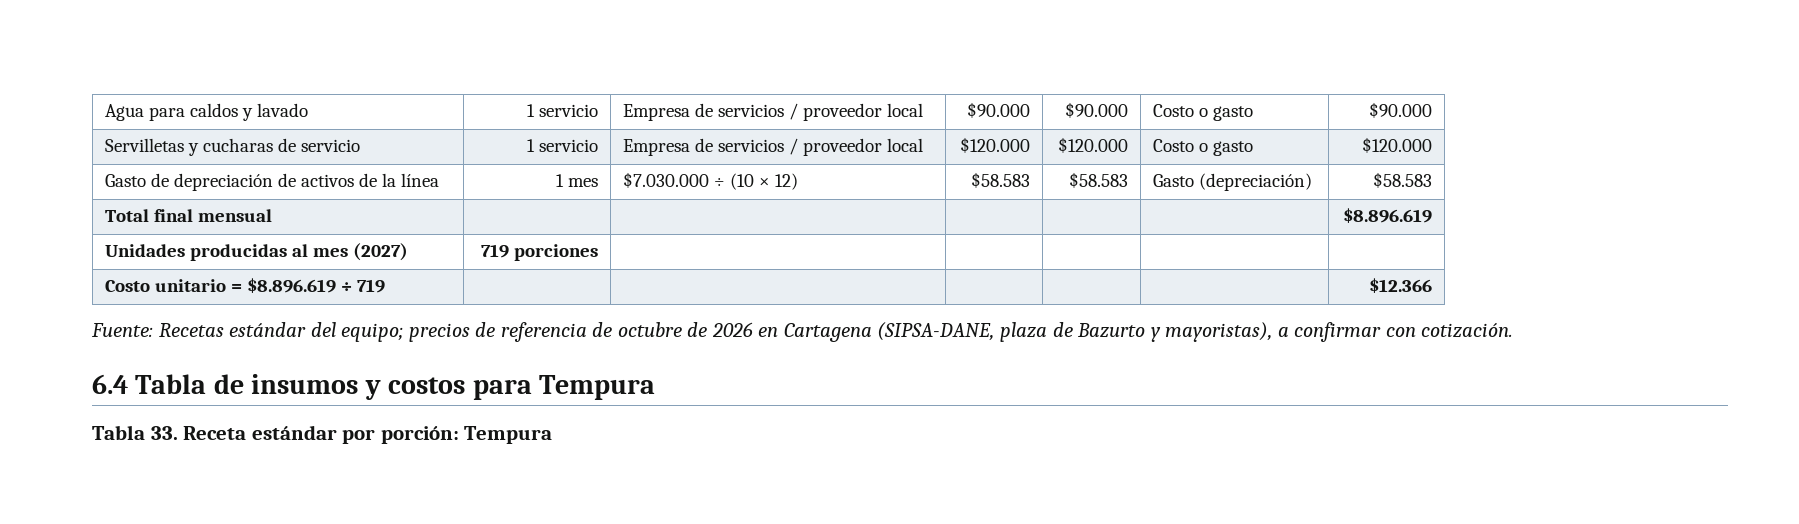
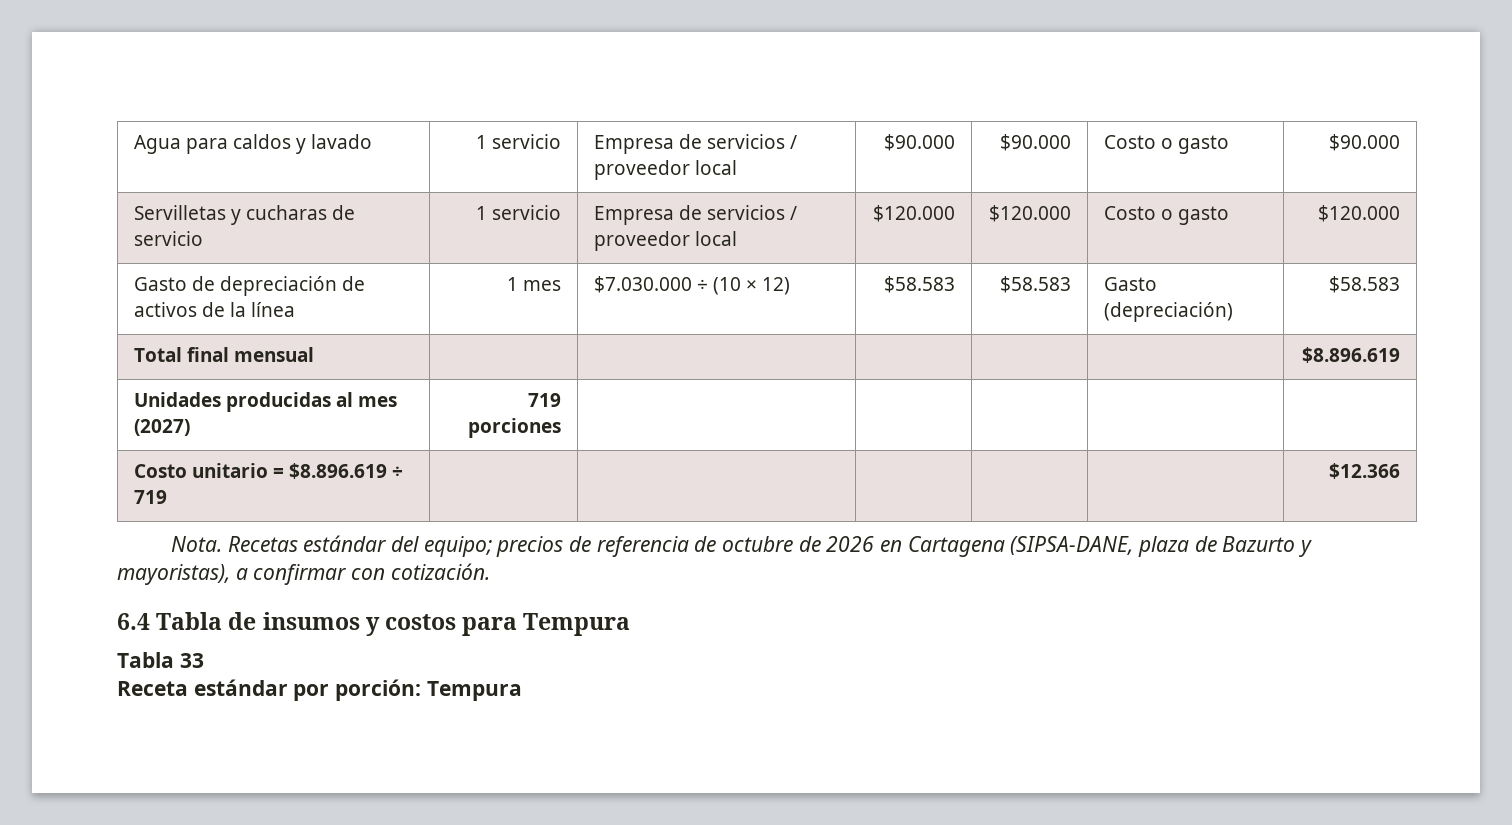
- Fuente: Recetas estándar del equipo; precios de referencia de octubre de 2026 en Cartagena (SIPSA-DANE, plaza de Bazurto y mayoristas), a confirmar con cotización.
+ Nota. Recetas estándar del equipo; precios de referencia de octubre de 2026 en Cartagena (SIPSA-DANE, plaza de Bazurto y mayoristas), a confirmar con cotización.
- Tabla 33. Receta estándar por porción: Tempura
+ Tabla 33
+ Receta estándar por porción: Tempura

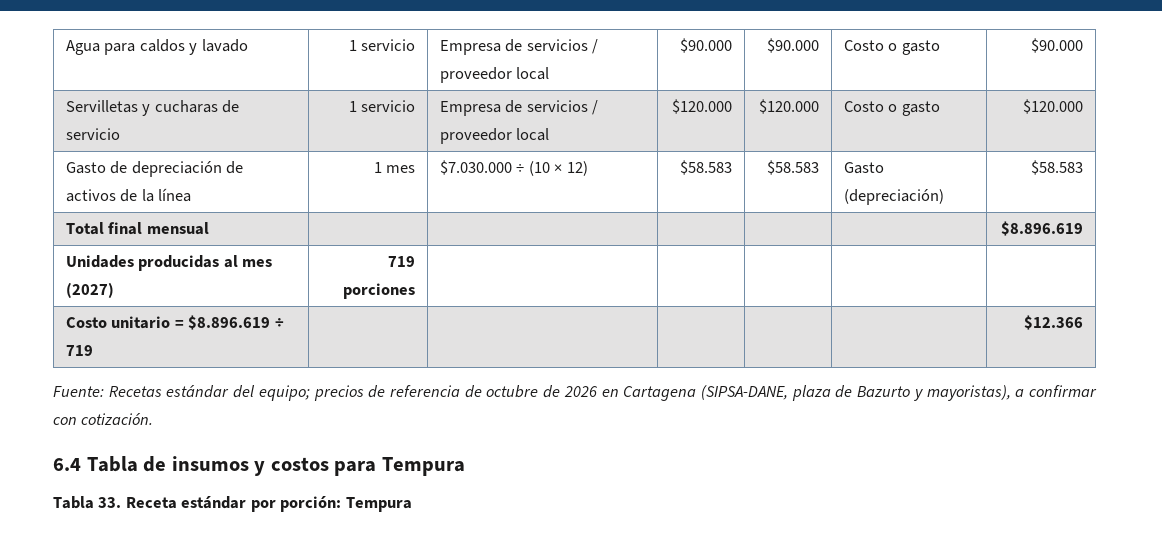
- Nota. Recetas estándar del equipo; precios de referencia de octubre de 2026 en Cartagena (SIPSA-DANE, plaza de Bazurto y mayoristas), a confirmar con cotización.
+ Fuente: Recetas estándar del equipo; precios de referencia de octubre de 2026 en Cartagena (SIPSA-DANE, plaza de Bazurto y mayoristas), a confirmar con cotización.
- Tabla 33
- Receta estándar por porción: Tempura
+ Tabla 33. Receta estándar por porción: Tempura

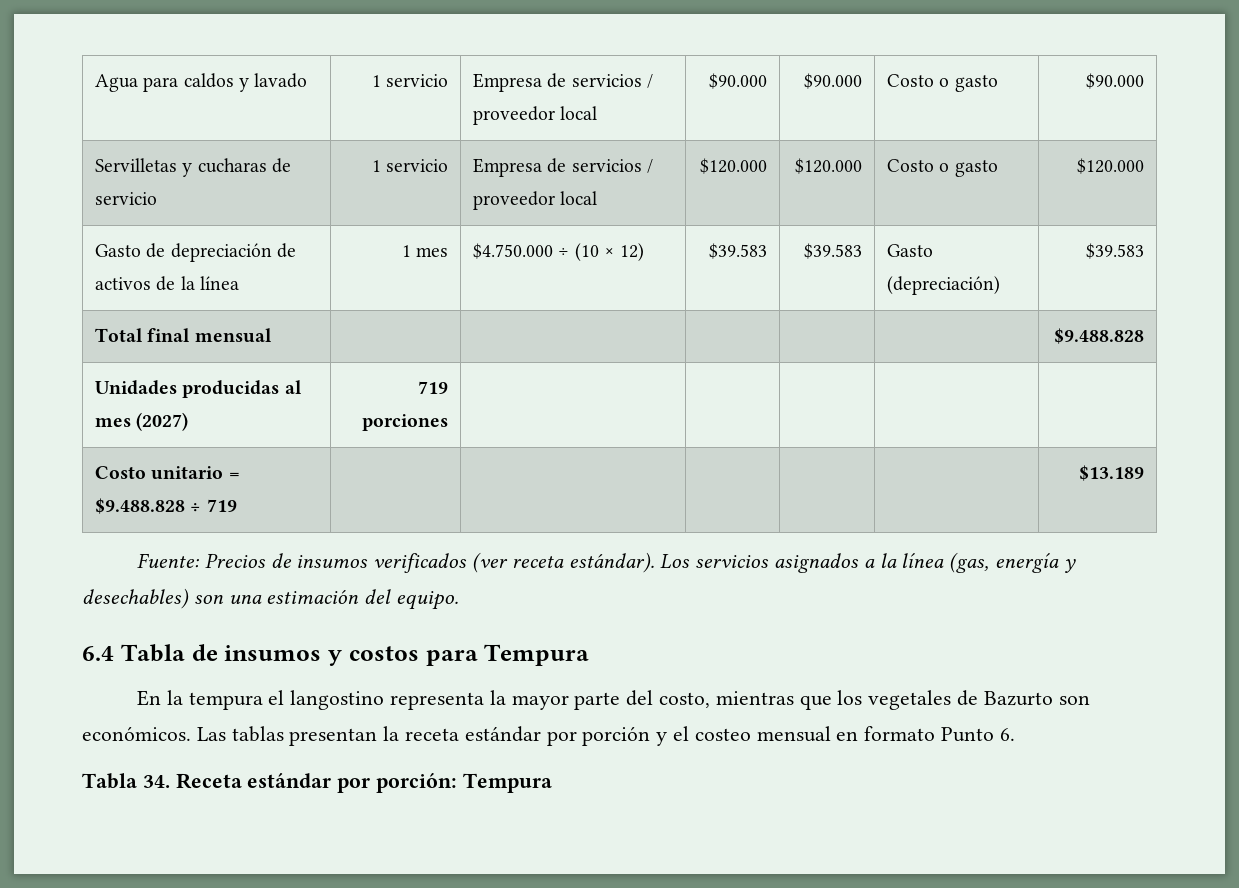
- Gasto de depreciación de activos de la línea | 1 mes | $7.030.000 ÷ (10 × 12) | $58.583 | $58.583 | Gasto (depreciación) | $58.583
+ Gasto de depreciación de activos de la línea | 1 mes | $4.750.000 ÷ (10 × 12) | $39.583 | $39.583 | Gasto (depreciación) | $39.583
- Total final mensual | | | | | | $8.896.619
+ Total final mensual | | | | | | $9.488.828
- Costo unitario = $8.896.619 ÷ 719 | | | | | | $12.366
+ Costo unitario = $9.488.828 ÷ 719 | | | | | | $13.189
- Fuente: Recetas estándar del equipo; precios de referencia de octubre de 2026 en Cartagena (SIPSA-DANE, plaza de Bazurto y mayoristas), a confirmar con cotización.
+ Fuente: Precios de insumos verificados (ver receta estándar). Los servicios asignados a la línea (gas, energía y desechables) son una estimación del equipo.
- Tabla 33. Receta estándar por porción: Tempura
+ En la tempura el langostino representa la mayor parte del costo, mientras que los vegetales de Bazurto son económicos. Las tablas presentan la receta estándar por porción y el costeo mensual en formato Punto 6.
+ Tabla 34. Receta estándar por porción: Tempura

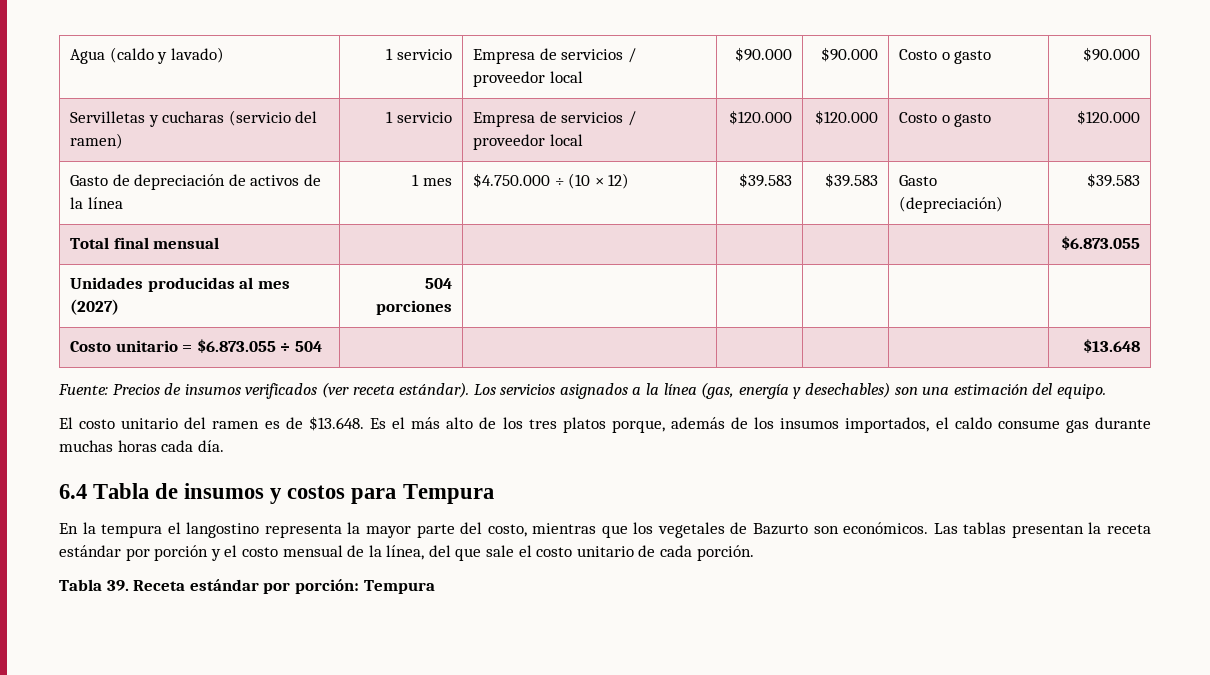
- Agua para caldos y lavado | 1 servicio | Empresa de servicios / proveedor local | $90.000 | $90.000 | Costo o gasto | $90.000
+ Agua (caldo y lavado) | 1 servicio | Empresa de servicios / proveedor local | $90.000 | $90.000 | Costo o gasto | $90.000
- Servilletas y cucharas de servicio | 1 servicio | Empresa de servicios / proveedor local | $120.000 | $120.000 | Costo o gasto | $120.000
+ Servilletas y cucharas (servicio del ramen) | 1 servicio | Empresa de servicios / proveedor local | $120.000 | $120.000 | Costo o gasto | $120.000
- Total final mensual | | | | | | $9.488.828
+ Total final mensual | | | | | | $6.873.055
- Unidades producidas al mes (2027) | 719 porciones | | | | |
+ Unidades producidas al mes (2027) | 504 porciones | | | | |
- Costo unitario = $9.488.828 ÷ 719 | | | | | | $13.189
+ Costo unitario = $6.873.055 ÷ 504 | | | | | | $13.648
+ El costo unitario del ramen es de $13.648. Es el más alto de los tres platos porque, además de los insumos importados, el caldo consume gas durante muchas horas cada día.
- Las tablas presentan la receta estándar por porción y el costeo mensual en formato Punto 6.
- Tabla 34. Receta estándar por porción: Tempura
+ Las tablas presentan la receta estándar por porción y el costo mensual de la línea, del que sale el costo unitario de cada porción.
+ Tabla 39. Receta estándar por porción: Tempura

